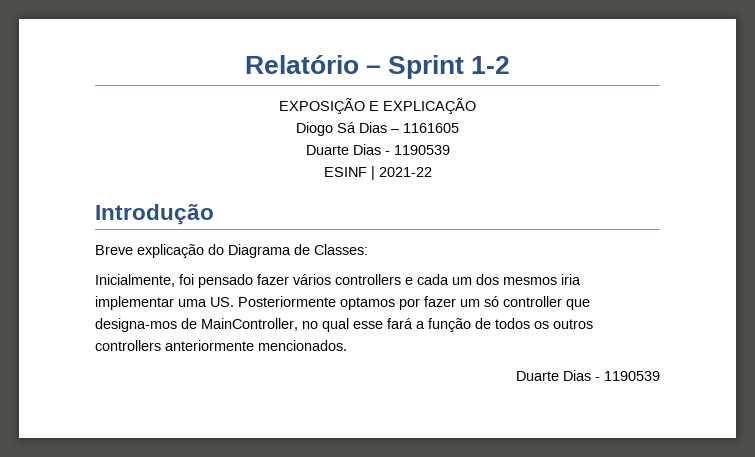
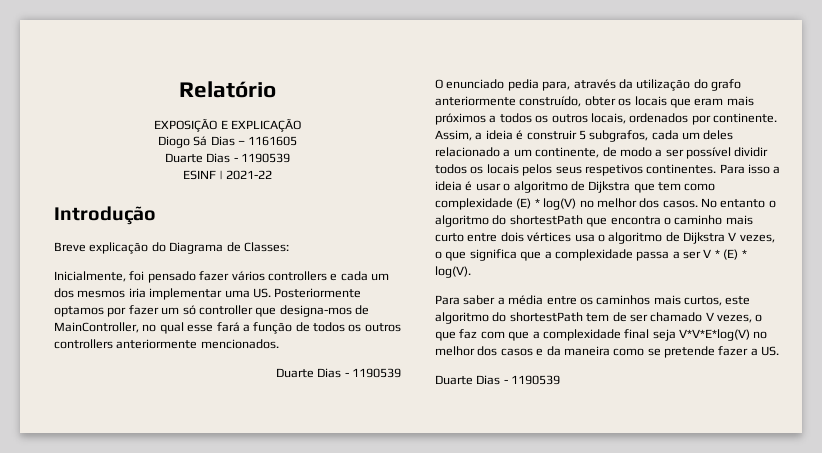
- Relatório – Sprint 1-2
+ Relatório
+ O enunciado pedia para, através da utilização do grafo anteriormente construído, obter os locais que eram mais próximos a todos os outros locais, ordenados por continente. Assim, a ideia é construir 5 subgrafos, cada um deles relacionado a um continente, de modo a ser possível dividir todos os locais pelos seus respetivos continentes. Para isso a ideia é usar o algoritmo de Dijkstra que tem como complexidade (E) * log(V) no melhor dos casos. No entanto o algoritmo do shortestPath que encontra o caminho mais curto entre dois vértices usa o algoritmo de Dijkstra V vezes, o que significa que a complexidade passa a ser V * (E) * log(V).
+ Para saber a média entre os caminhos mais curtos, este algoritmo do shortestPath tem de ser chamado V vezes, o que faz com que a complexidade final seja V*V*E*log(V) no melhor dos casos e da maneira como se pretende fazer a US.
+ Duarte Dias - 1190539

